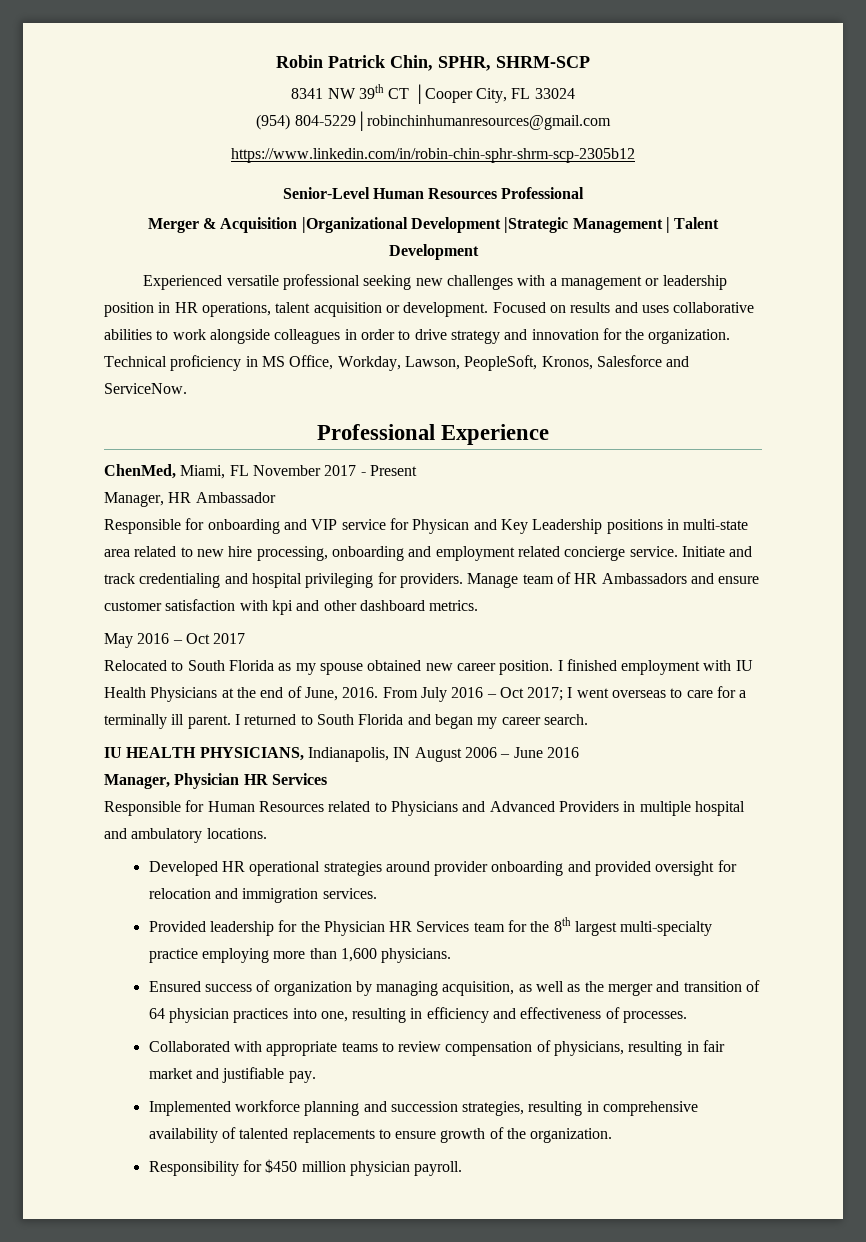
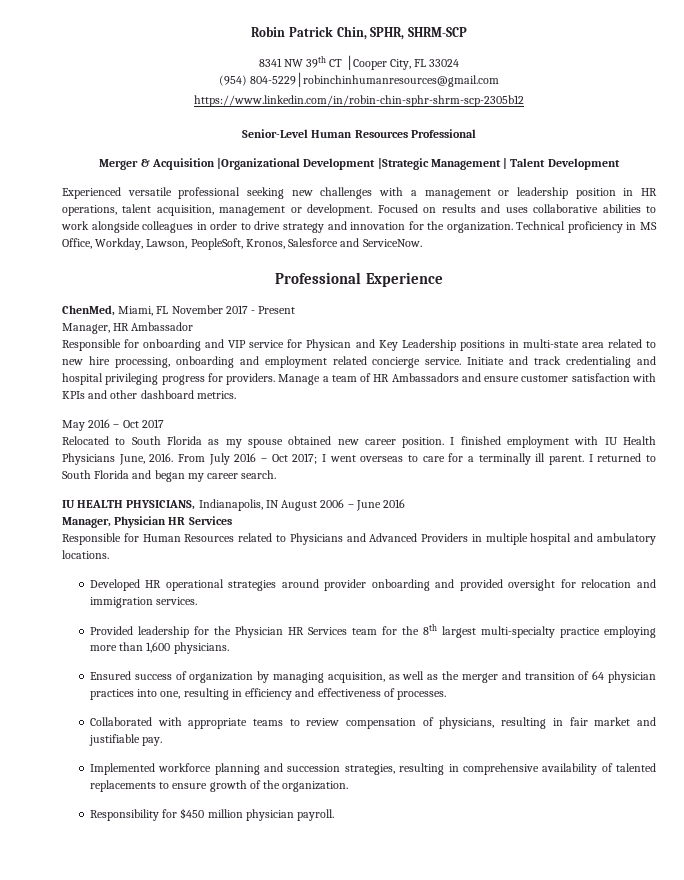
- Experienced versatile professional seeking new challenges with a management or leadership position in HR operations, talent acquisition or development.
+ Experienced versatile professional seeking new challenges with a management or leadership position in HR operations, talent acquisition, management or development.
- Initiate and track credentialing and hospital privileging for providers.
+ Initiate and track credentialing and hospital privileging progress for providers.
- Manage team of HR Ambassadors and ensure customer satisfaction with kpi and other dashboard metrics.
+ Manage a team of HR Ambassadors and ensure customer satisfaction with KPIs and other dashboard metrics.
- I finished employment with IU Health Physicians at the end of June, 2016.
+ I finished employment with IU Health Physicians June, 2016.

